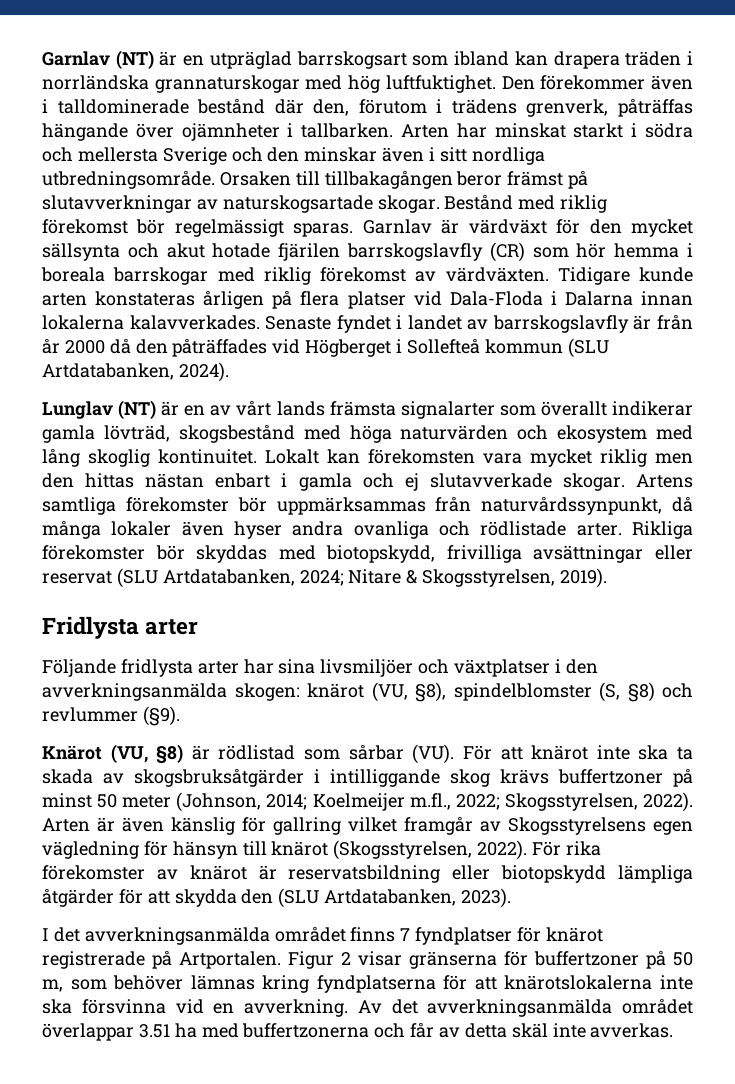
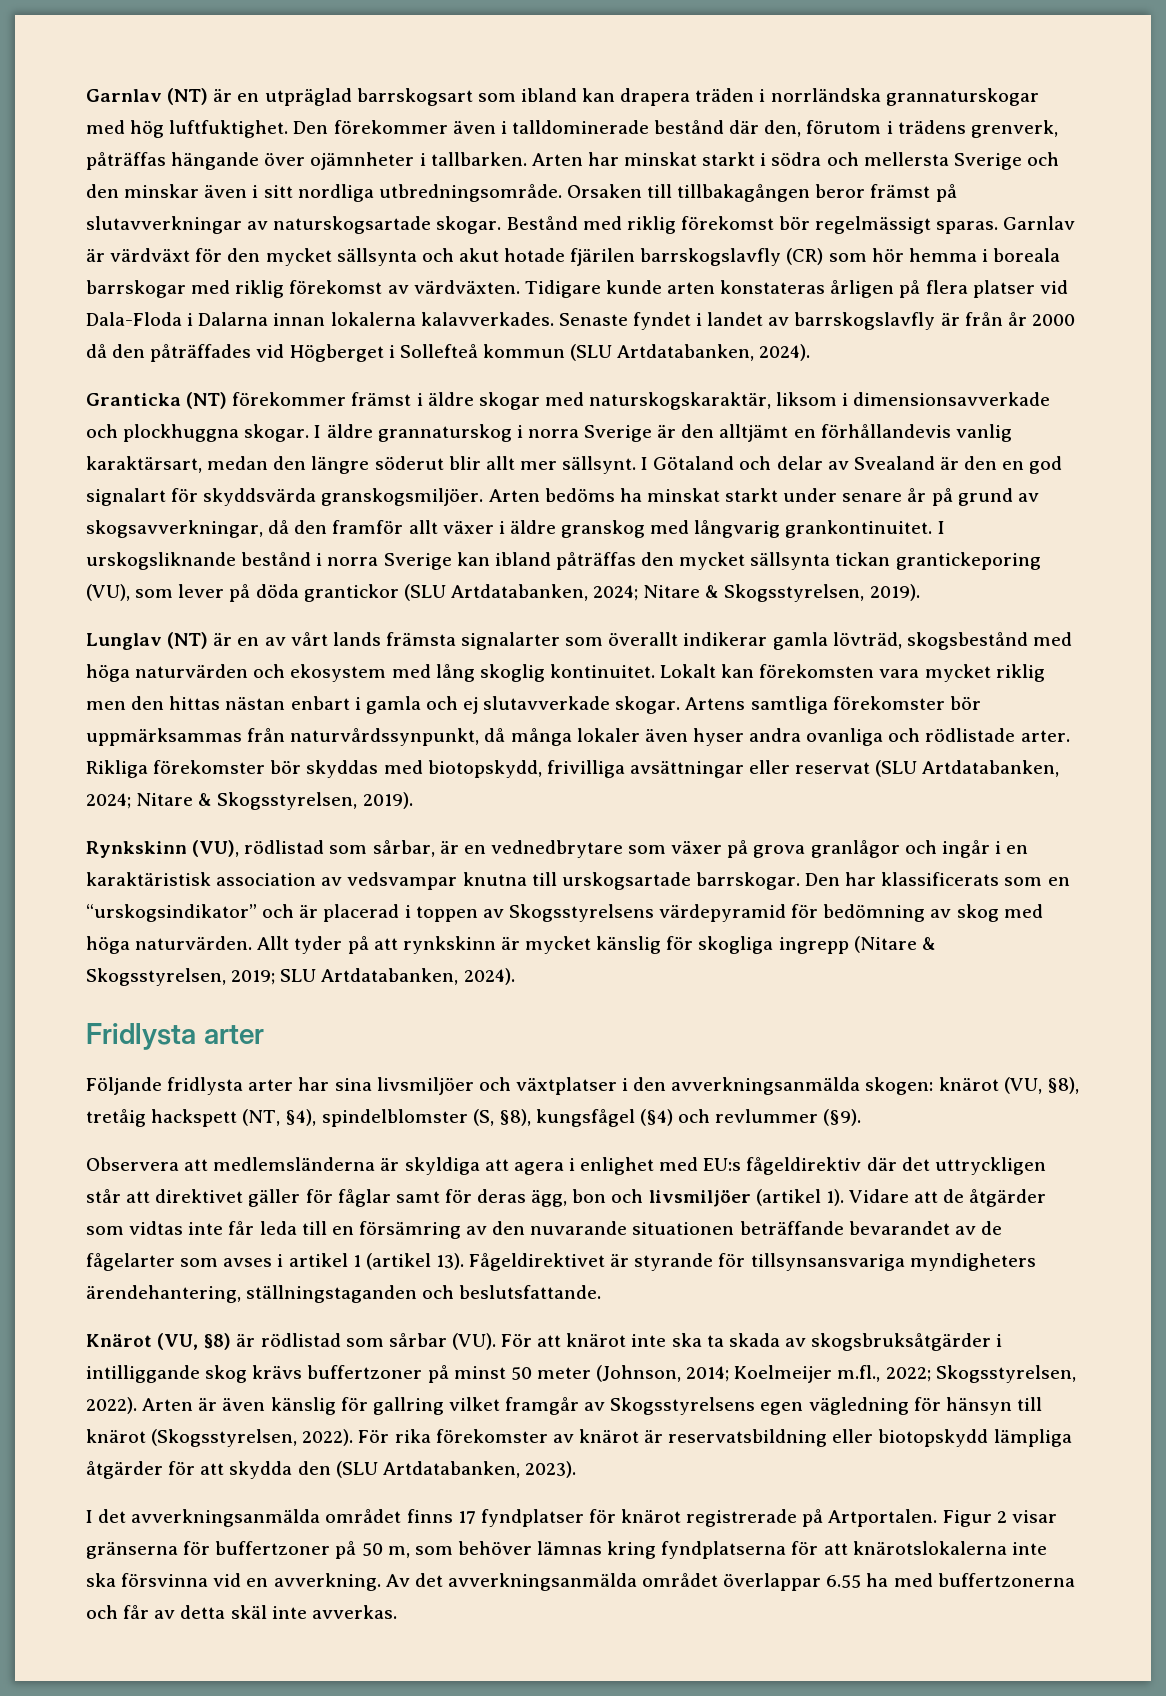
+ Granticka (NT) förekommer främst i äldre skogar med naturskogskaraktär, liksom i dimensionsavverkade och plockhuggna skogar. I äldre grannaturskog i norra Sverige är den alltjämt en förhållandevis vanlig karaktärsart, medan den längre söderut blir allt mer sällsynt. I Götaland och delar av Svealand är den en god signalart för skyddsvärda granskogsmiljöer. Arten bedöms ha minskat starkt under senare år på grund av skogsavverkningar, då den framför allt växer i äldre granskog med långvarig grankontinuitet. I urskogsliknande bestånd i norra Sverige kan ibland påträffas den mycket sällsynta tickan grantickeporing (VU), som lever på döda grantickor (SLU Artdatabanken, 2024; Nitare & Skogsstyrelsen, 2019).
+ Rynkskinn (VU), rödlistad som sårbar, är en vednedbrytare som växer på grova granlågor och ingår i en karaktäristisk association av vedsvampar knutna till urskogsartade barrskogar. Den har klassificerats som en “urskogsindikator” och är placerad i toppen av Skogsstyrelsens värdepyramid för bedömning av skog med höga naturvärden. Allt tyder på att rynkskinn är mycket känslig för skogliga ingrepp (Nitare & Skogsstyrelsen, 2019; SLU Artdatabanken, 2024).
- Följande fridlysta arter har sina livsmiljöer och växtplatser i den avverkningsanmälda skogen: knärot (VU, §8), spindelblomster (S, §8) och revlummer (§9).
+ Följande fridlysta arter har sina livsmiljöer och växtplatser i den avverkningsanmälda skogen: knärot (VU, §8), tretåig hackspett (NT, §4), spindelblomster (S, §8), kungsfågel (§4) och revlummer (§9).
+ Observera att medlemsländerna är skyldiga att agera i enlighet med EU:s fågeldirektiv där det uttryckligen står att direktivet gäller för fåglar samt för deras ägg, bon och livsmiljöer (artikel 1). Vidare att de åtgärder som vidtas inte får leda till en försämring av den nuvarande situationen beträffande bevarandet av de fågelarter som avses i artikel 1 (artikel 13). Fågeldirektivet är styrande för tillsynsansvariga myndigheters ärendehantering, ställningstaganden och beslutsfattande.
- I det avverkningsanmälda området finns 7 fyndplatser för knärot registrerade på Artportalen.
+ I det avverkningsanmälda området finns 17 fyndplatser för knärot registrerade på Artportalen.
- Av det avverkningsanmälda området överlappar 3.51 ha med buffertzonerna och får av detta skäl inte avverkas.
+ Av det avverkningsanmälda området överlappar 6.55 ha med buffertzonerna och får av detta skäl inte avverkas.

